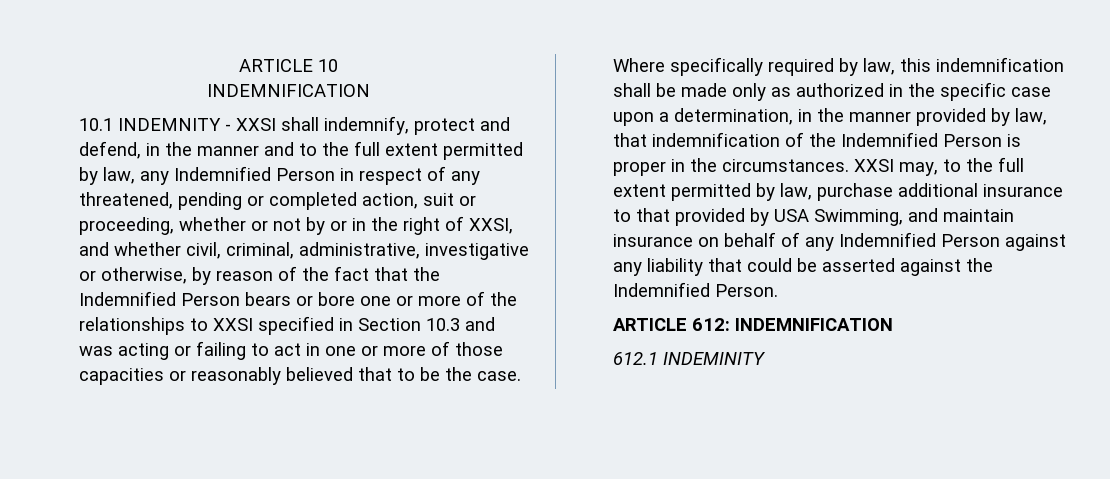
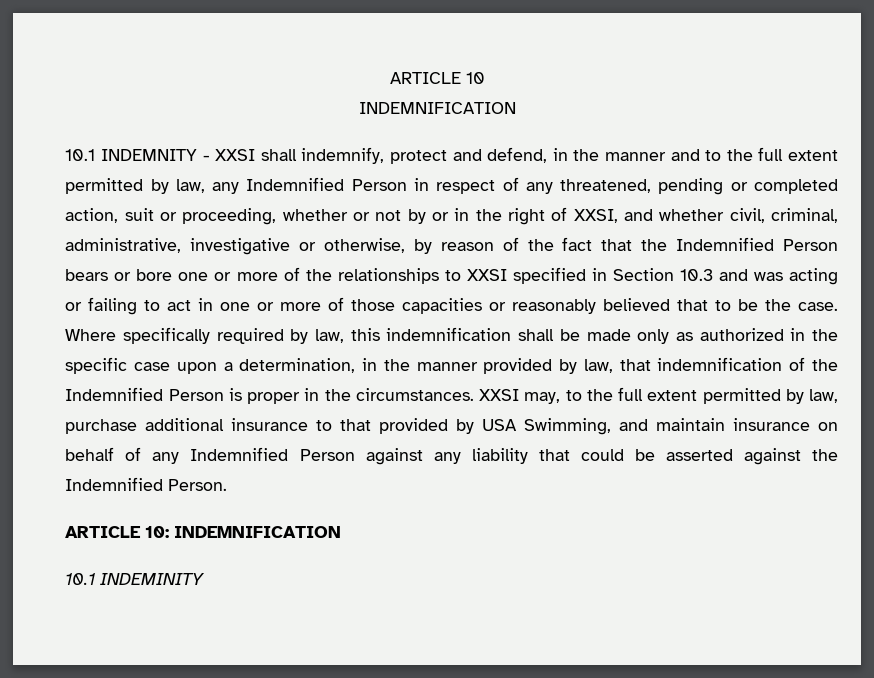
- ARTICLE 612: INDEMNIFICATION
- 612.1 INDEMINITY
+ ARTICLE 10: INDEMNIFICATION
+ 10.1 INDEMINITY

